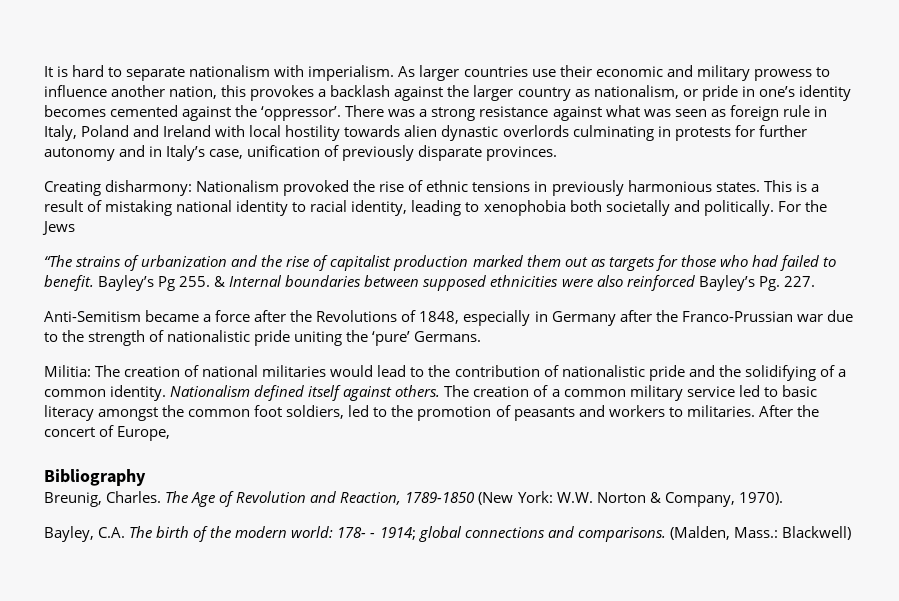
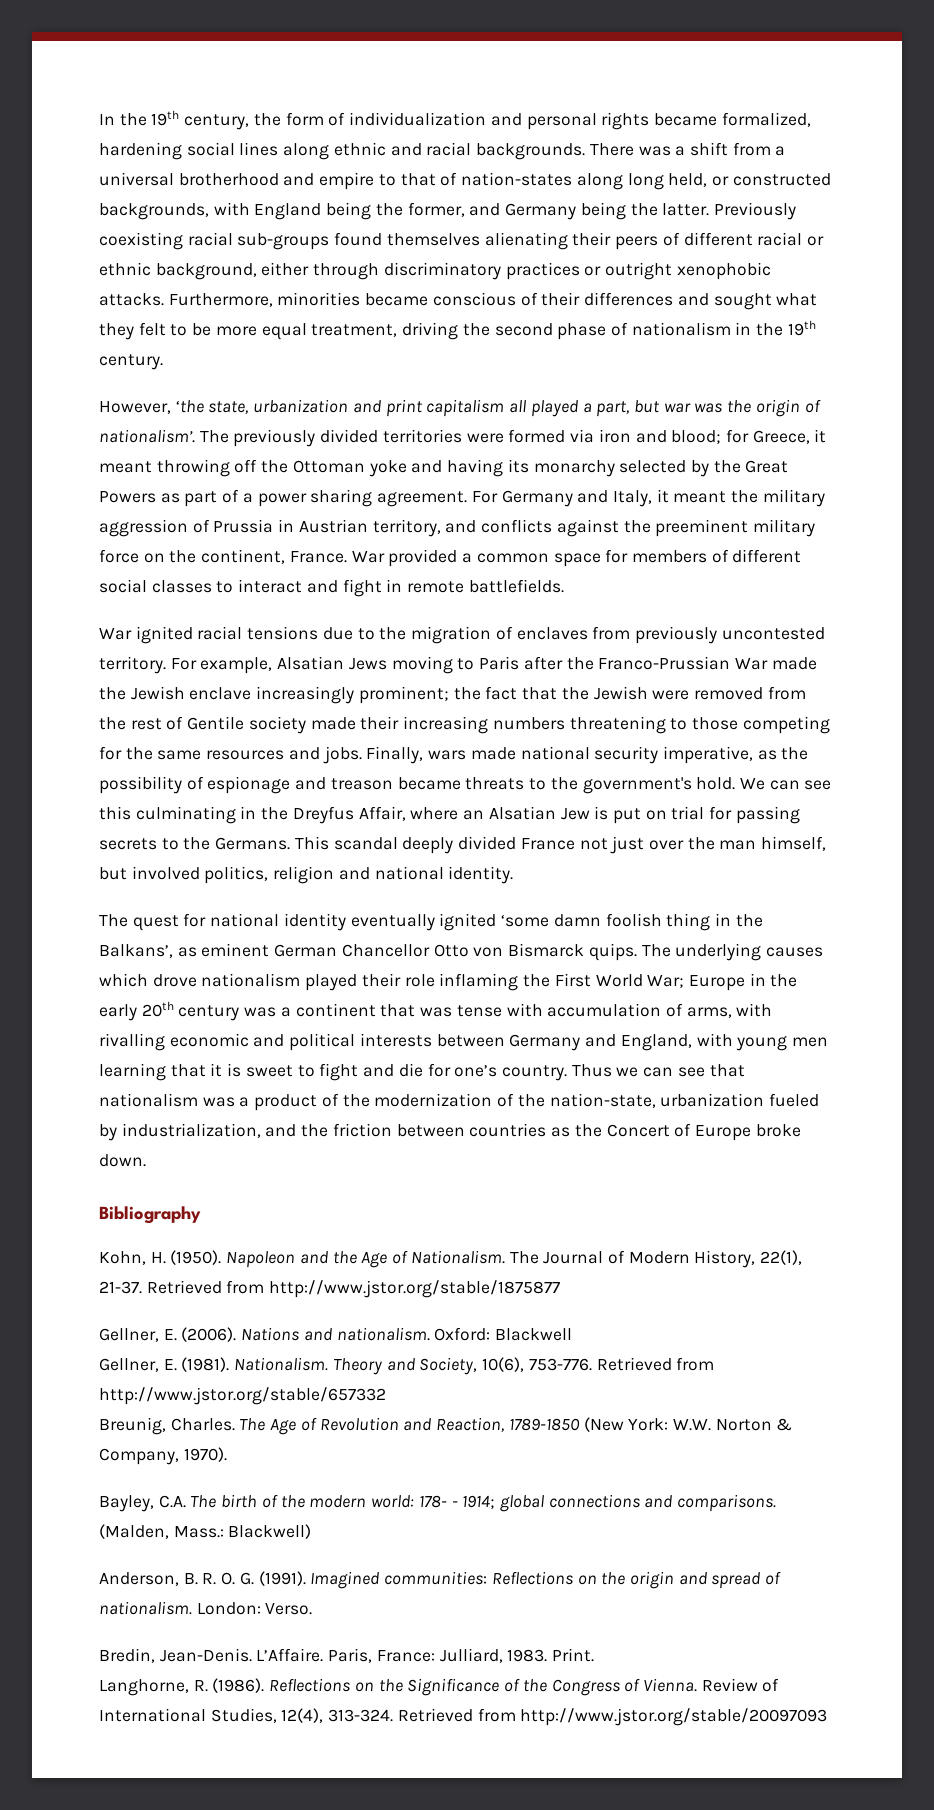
- It is hard to separate nationalism with imperialism. As larger countries use their economic and military prowess to influence another nation, this provokes a backlash against the larger country as nationalism, or pride in one’s identity becomes cemented against the ‘oppressor’. There was a strong resistance against what was seen as foreign rule in Italy, Poland and Ireland with local hostility towards alien dynastic overlords culminating in protests for further autonomy and in Italy’s case, unification of previously disparate provinces.
- Creating disharmony: Nationalism provoked the rise of ethnic tensions in previously harmonious states. This is a result of mistaking national identity to racial identity, leading to xenophobia both societally and politically. For the Jews
- “The strains of urbanization and the rise of capitalist production marked them out as targets for those who had failed to benefit. Bayley’s Pg 255. & Internal boundaries between supposed ethnicities were also reinforced Bayley’s Pg. 227.
- Anti-Semitism became a force after the Revolutions of 1848, especially in Germany after the Franco-Prussian war due to the strength of nationalistic pride uniting the ‘pure’ Germans.
- Militia: The creation of national militaries would lead to the contribution of nationalistic pride and the solidifying of a common identity. Nationalism defined itself against others. The creation of a common military service led to basic literacy amongst the common foot soldiers, led to the promotion of peasants and workers to militaries. After the concert of Europe,
+ In the 19th century, the form of individualization and personal rights became formalized, hardening social lines along ethnic and racial backgrounds. There was a shift from a universal brotherhood and empire to that of nation-states along long held, or constructed backgrounds, with England being the former, and Germany being the latter. Previously coexisting racial sub-groups found themselves alienating their peers of different racial or ethnic background, either through discriminatory practices or outright xenophobic attacks. Furthermore, minorities became conscious of their differences and sought what they felt to be more equal treatment, driving the second phase of nationalism in the 19th century.
+ However, ‘the state, urbanization and print capitalism all played a part, but war was the origin of nationalism’. The previously divided territories were formed via iron and blood; for Greece, it meant throwing off the Ottoman yoke and having its monarchy selected by the Great Powers as part of a power sharing agreement. For Germany and Italy, it meant the military aggression of Prussia in Austrian territory, and conflicts against the preeminent military force on the continent, France. War provided a common space for members of different social classes to interact and fight in remote battlefields.
+ War ignited racial tensions due to the migration of enclaves from previously uncontested territory. For example, Alsatian Jews moving to Paris after the Franco-Prussian War made the Jewish enclave increasingly prominent; the fact that the Jewish were removed from the rest of Gentile society made their increasing numbers threatening to those competing for the same resources and jobs. Finally, wars made national security imperative, as the possibility of espionage and treason became threats to the government's hold. We can see this culminating in the Dreyfus Affair, where an Alsatian Jew is put on trial for passing secrets to the Germans. This scandal deeply divided France not just over the man himself, but involved politics, religion and national identity.
+ The quest for national identity eventually ignited ‘some damn foolish thing in the Balkans’, as eminent German Chancellor Otto von Bismarck quips. The underlying causes which drove nationalism played their role inflaming the First World War; Europe in the early 20th century was a continent that was tense with accumulation of arms, with rivalling economic and political interests between Germany and England, with young men learning that it is sweet to fight and die for one’s country. Thus we can see that nationalism was a product of the modernization of the nation-state, urbanization fueled by industrialization, and the friction between countries as the Concert of Europe broke down.
  Bibliography
+ Kohn, H. (1950). Napoleon and the Age of Nationalism. The Journal of Modern History, 22(1), 21-37. Retrieved from http://www.jstor.org/stable/1875877
+ Gellner, E. (2006). Nations and nationalism. Oxford: Blackwell
+ Gellner, E. (1981). Nationalism. Theory and Society, 10(6), 753-776. Retrieved from http://www.jstor.org/stable/657332
+ Anderson, B. R. O. G. (1991). Imagined communities: Reflections on the origin and spread of nationalism. London: Verso.
+ Bredin, Jean-Denis. L’Affaire. Paris, France: Julliard, 1983. Print.
+ Langhorne, R. (1986). Reflections on the Significance of the Congress of Vienna. Review of International Studies, 12(4), 313-324. Retrieved from http://www.jstor.org/stable/20097093

